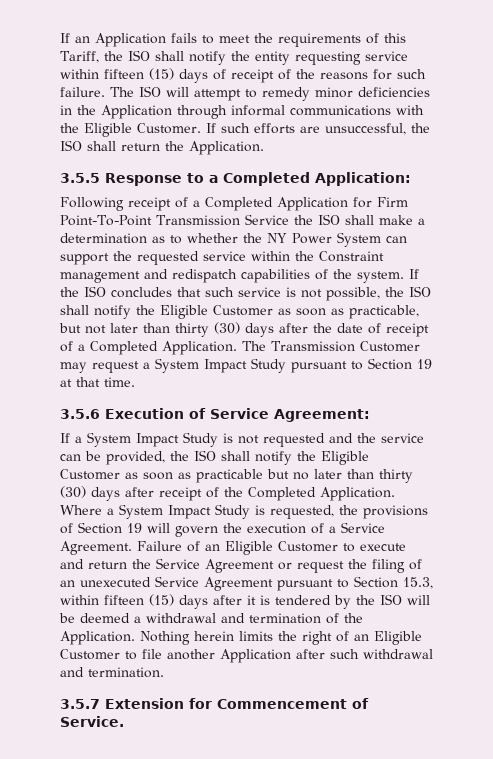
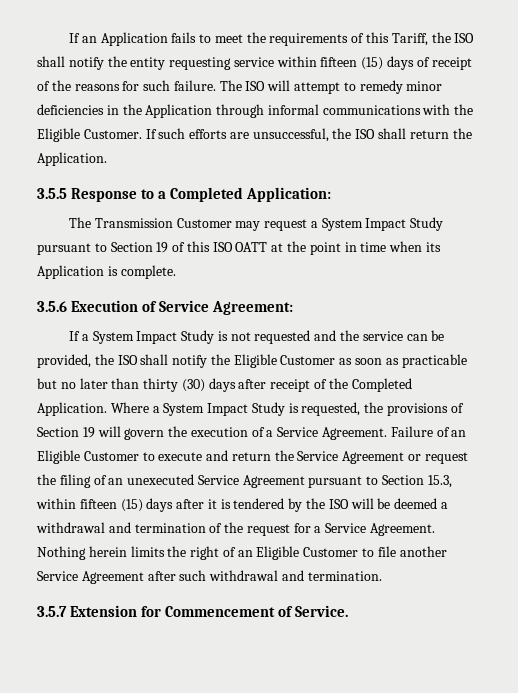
- Following receipt of a Completed Application for Firm Point-To-Point Transmission Service the ISO shall make a determination as to whether the NY Power System can support the requested service within the Constraint management and redispatch capabilities of the system. If the ISO concludes that such service is not possible, the ISO shall notify the Eligible Customer as soon as practicable, but not later than thirty (30) days after the date of receipt of a Completed Application. The Transmission Customer may request a System Impact Study pursuant to Section 19 at that time.
+ The Transmission Customer may request a System Impact Study pursuant to Section 19 of this ISO OATT at the point in time when its Application is complete.
- Failure of an Eligible Customer to execute and return the Service Agreement or request the filing of an unexecuted Service Agreement pursuant to Section 15.3, within fifteen (15) days after it is tendered by the ISO will be deemed a withdrawal and termination of the Application.
+ Failure of an Eligible Customer to execute and return the Service Agreement or request the filing of an unexecuted Service Agreement pursuant to Section 15.3, within fifteen (15) days after it is tendered by the ISO will be deemed a withdrawal and termination of the request for a Service Agreement.
- Nothing herein limits the right of an Eligible Customer to file another Application after such withdrawal and termination.
+ Nothing herein limits the right of an Eligible Customer to file another Service Agreement after such withdrawal and termination.

